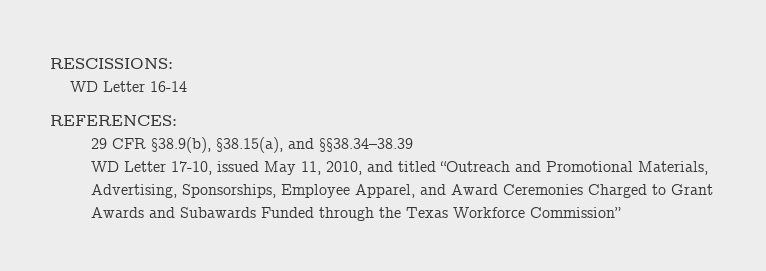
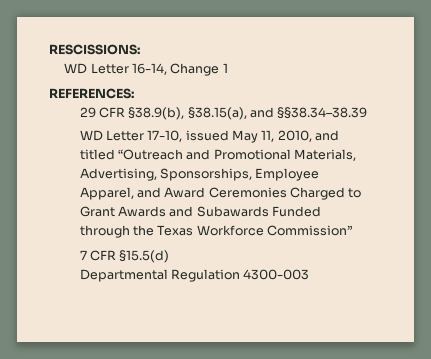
- WD Letter 16-14
+ WD Letter 16-14, Change 1
+ 7 CFR §15.5(d)
+ Departmental Regulation 4300-003

